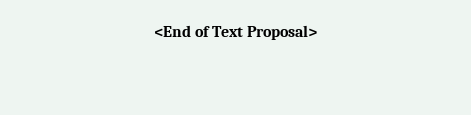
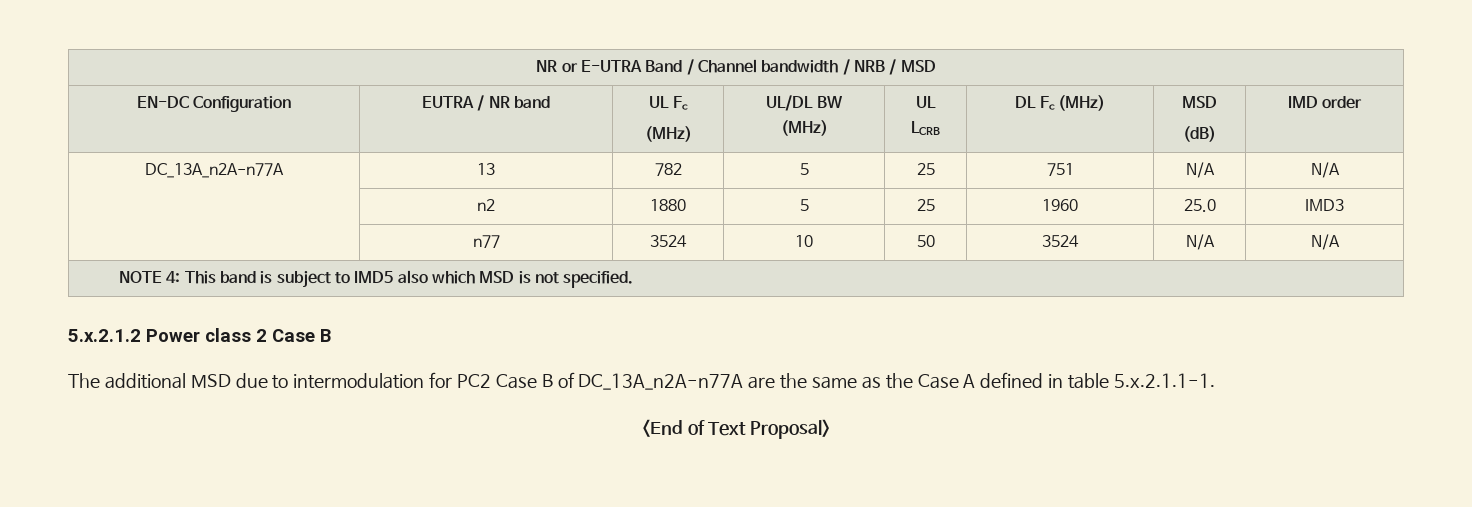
+ NR or E-UTRA Band / Channel bandwidth / NRB / MSD
+ EN-DC Configuration | EUTRA / NR band | UL Fc
+ (MHz) | UL/DL BW
+ (MHz) | UL
+ LCRB | DL Fc (MHz) | MSD
+ (dB) | IMD order
+ DC_13A_n2A-n77A | 13 | 782 | 5 | 25 | 751 | N/A | N/A
+ | n2 | 1880 | 5 | 25 | 1960 | 25.0 | IMD3
+ | n77 | 3524 | 10 | 50 | 3524 | N/A | N/A
+ NOTE 4: This band is subject to IMD5 also which MSD is not specified.
+ 5.x.2.1.2 Power class 2 Case B
+ The additional MSD due to intermodulation for PC2 Case B of DC_13A_n2A-n77A are the same as the Case A defined in table 5.x.2.1.1-1.

